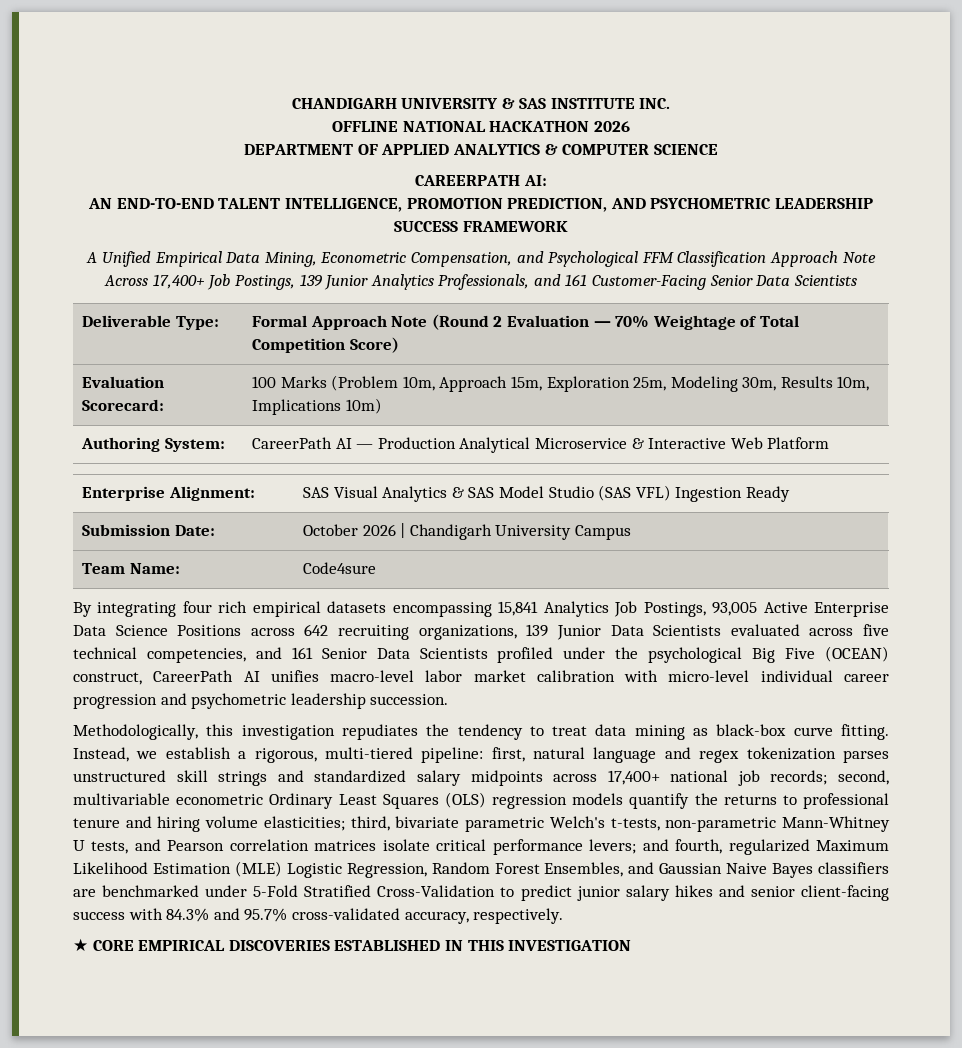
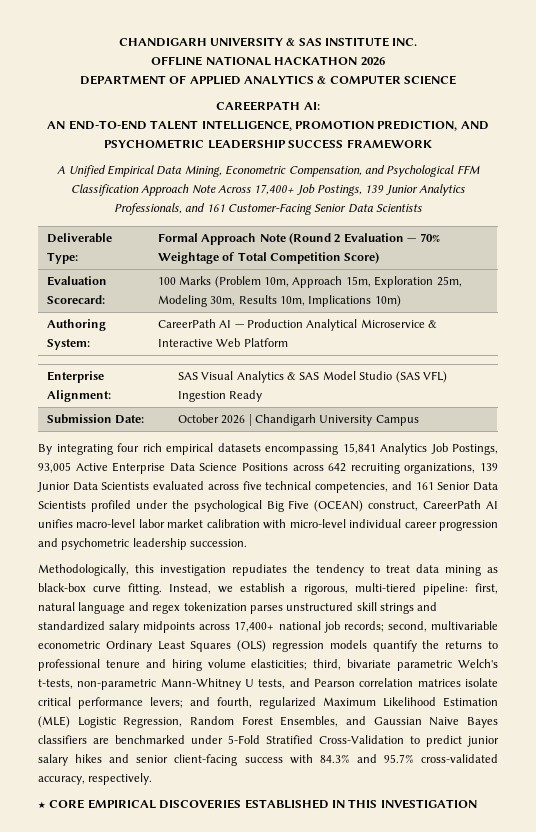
- Team Name: | Code4sure

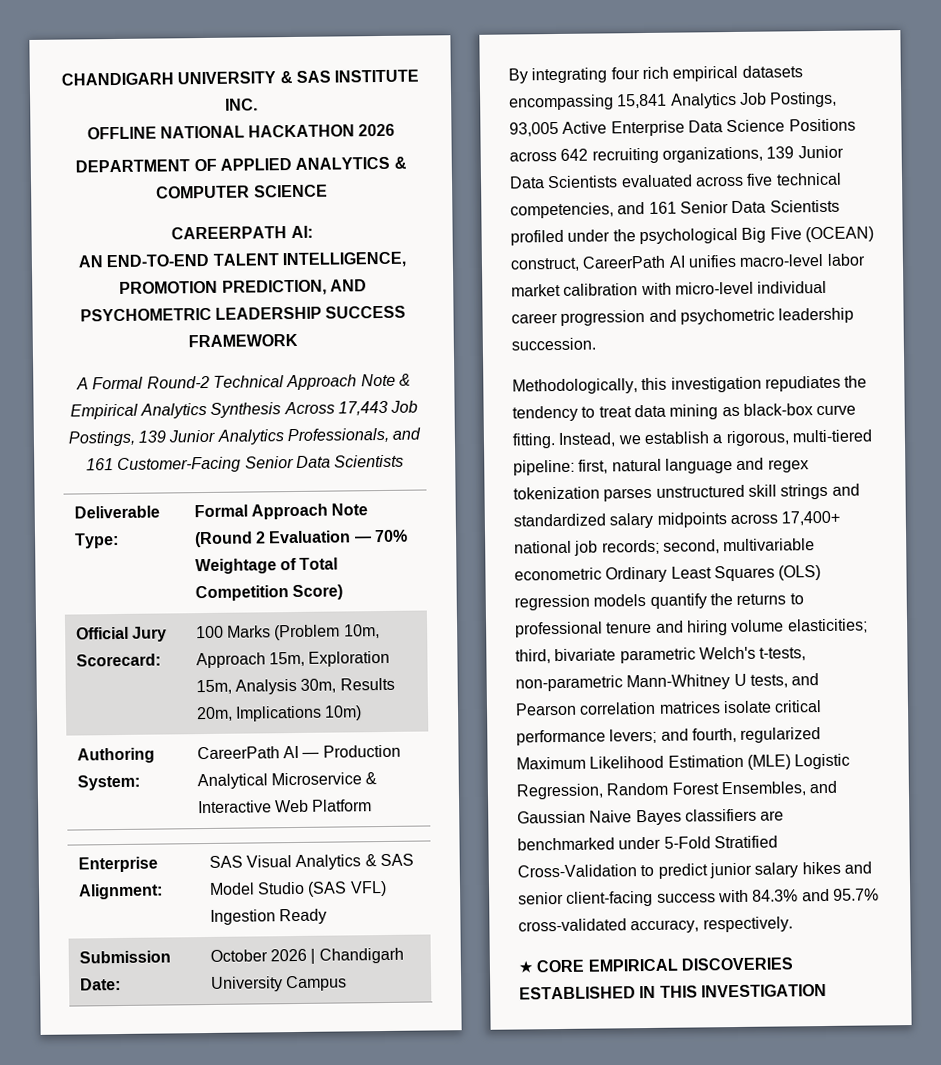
- A Unified Empirical Data Mining, Econometric Compensation, and Psychological FFM Classification Approach Note Across 17,400+ Job Postings, 139 Junior Analytics Professionals, and 161 Customer-Facing Senior Data Scientists
+ A Formal Round-2 Technical Approach Note & Empirical Analytics Synthesis Across 17,443 Job Postings, 139 Junior Analytics Professionals, and 161 Customer-Facing Senior Data Scientists
- Evaluation Scorecard: | 100 Marks (Problem 10m, Approach 15m, Exploration 25m, Modeling 30m, Results 10m, Implications 10m)
+ Official Jury Scorecard: | 100 Marks (Problem 10m, Approach 15m, Exploration 15m, Analysis 30m, Results 20m, Implications 10m)

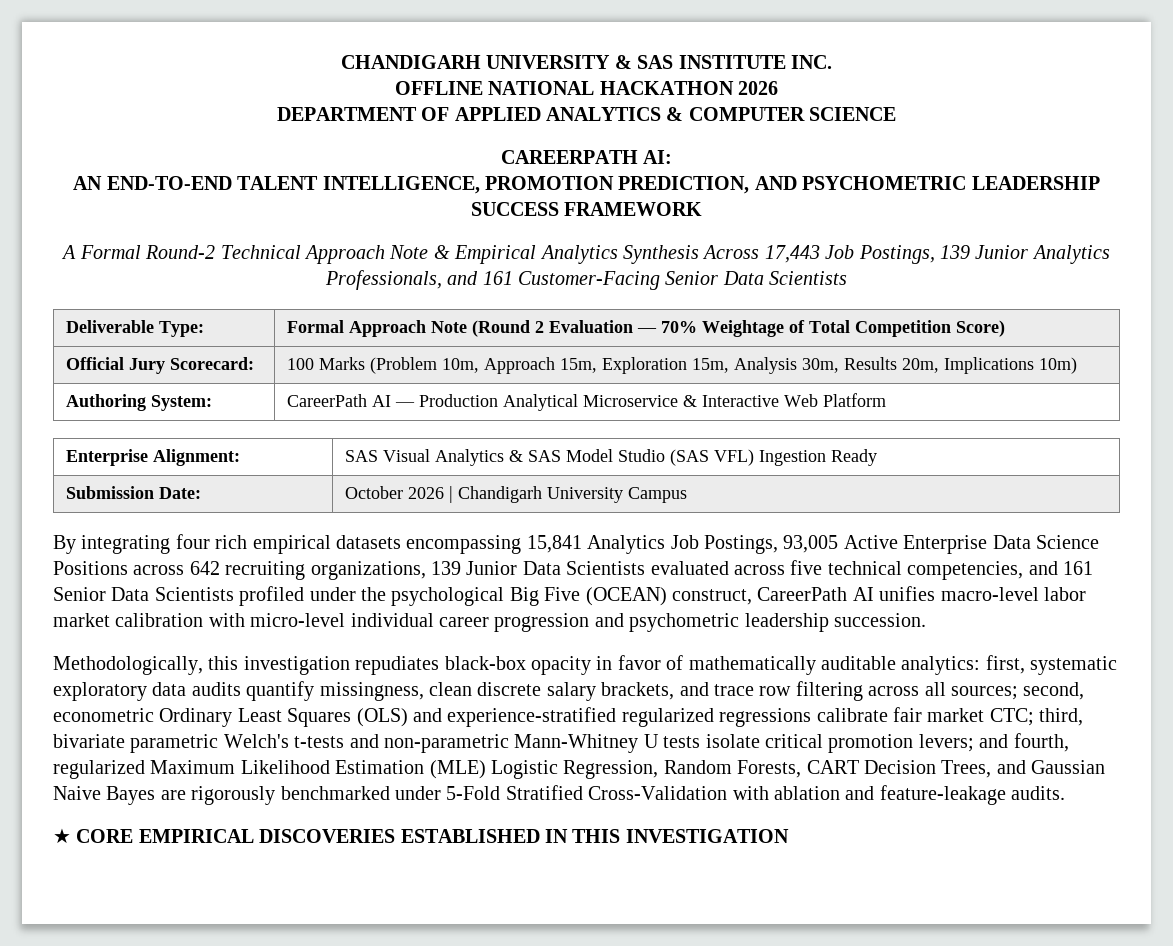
- Methodologically, this investigation repudiates the tendency to treat data mining as black-box curve fitting. Instead, we establish a rigorous, multi-tiered pipeline: first, natural language and regex tokenization parses unstructured skill strings and standardized salary midpoints across 17,400+ national job records; second, multivariable econometric Ordinary Least Squares (OLS) regression models quantify the returns to professional tenure and hiring volume elasticities; third, bivariate parametric Welch's t-tests, non-parametric Mann-Whitney U tests, and Pearson correlation matrices isolate critical performance levers; and fourth, regularized Maximum Likelihood Estimation (MLE) Logistic Regression, Random Forest Ensembles, and Gaussian Naive Bayes classifiers are benchmarked under 5-Fold Stratified Cross-Validation to predict junior salary hikes and senior client-facing success with 84.3% and 95.7% cross-validated accuracy, respectively.
+ Methodologically, this investigation repudiates black-box opacity in favor of mathematically auditable analytics: first, systematic exploratory data audits quantify missingness, clean discrete salary brackets, and trace row filtering across all sources; second, econometric Ordinary Least Squares (OLS) and experience-stratified regularized regressions calibrate fair market CTC; third, bivariate parametric Welch's t-tests and non-parametric Mann-Whitney U tests isolate critical promotion levers; and fourth, regularized Maximum Likelihood Estimation (MLE) Logistic Regression, Random Forests, CART Decision Trees, and Gaussian Naive Bayes are rigorously benchmarked under 5-Fold Stratified Cross-Validation with ablation and feature-leakage audits.

